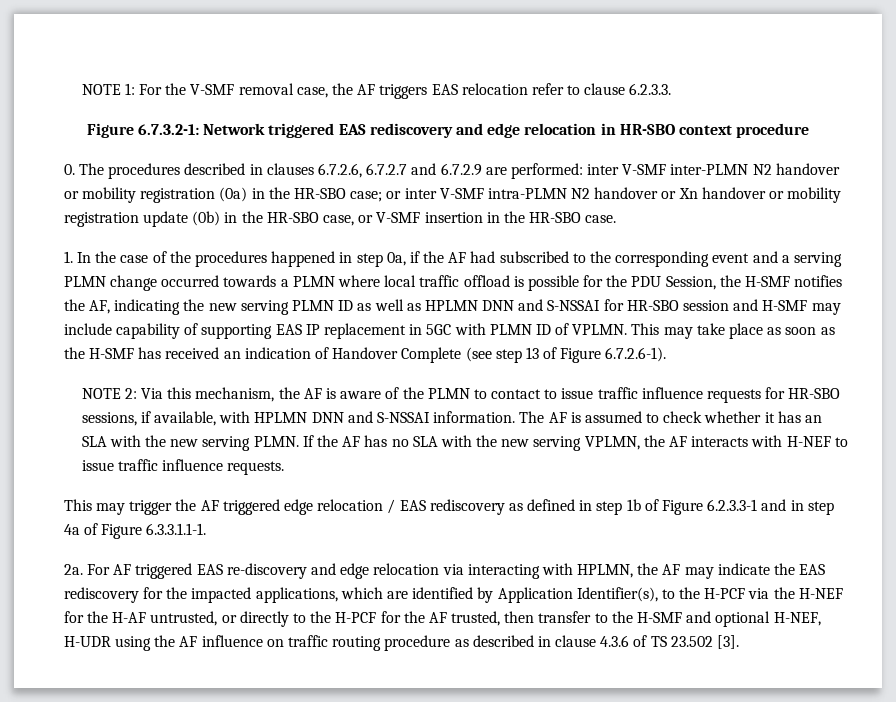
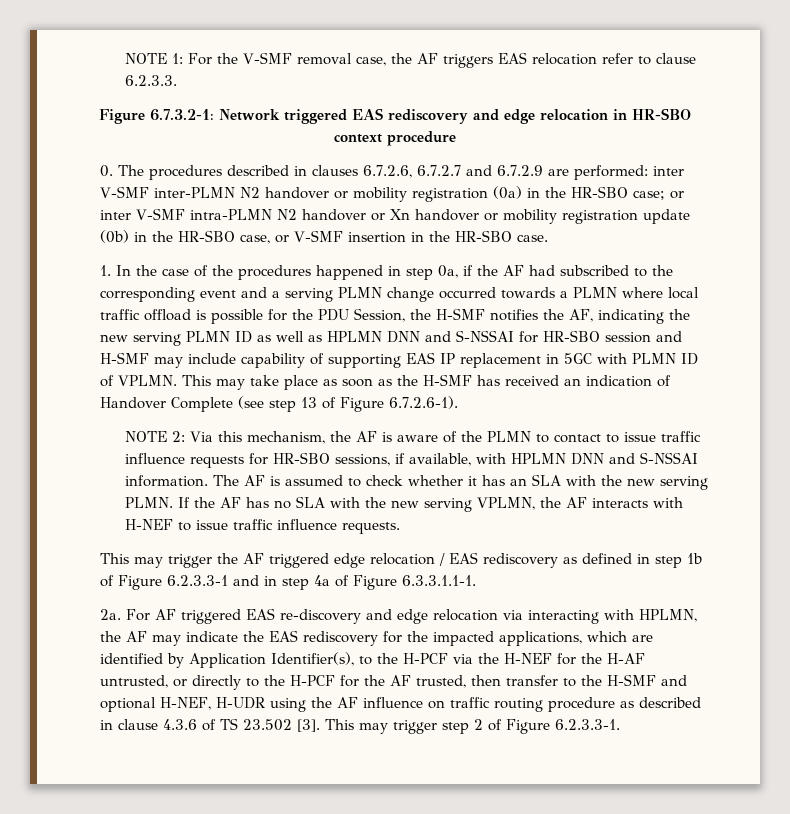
+ This may trigger step 2 of Figure 6.2.3.3-1.

